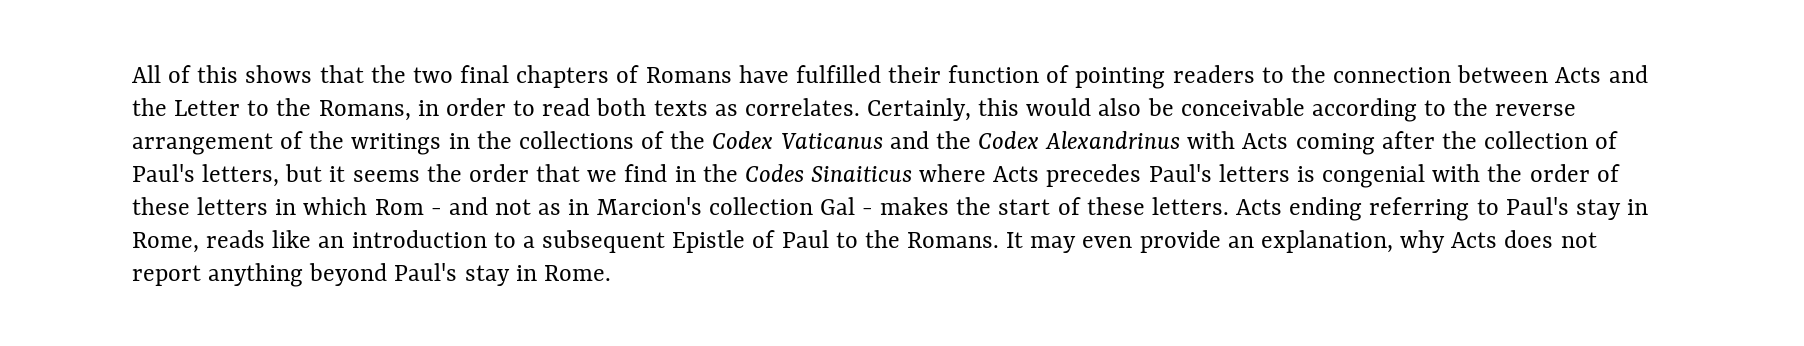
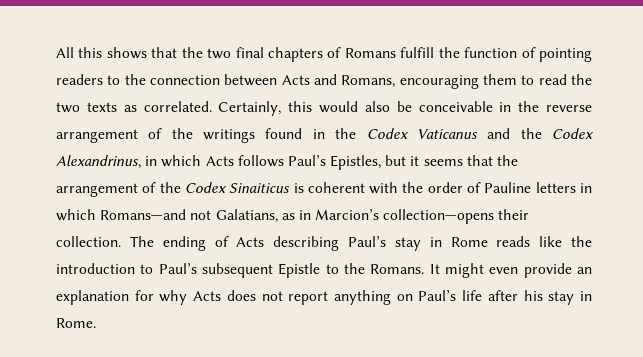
- All of this shows that the two final chapters of Romans have fulfilled their function of pointing readers to the connection between Acts and the Letter to the Romans, in order to read both texts as correlates.
+ All this shows that the two final chapters of Romans fulfill the function of pointing readers to the connection between Acts and Romans, encouraging them to read the two texts as correlated.
- Certainly, this would also be conceivable according to the reverse arrangement of the writings in the collections of the Codex Vaticanus and the Codex Alexandrinus with Acts coming after the collection of Paul's letters, but it seems the order that we find in the Codes Sinaiticus where Acts precedes Paul's letters is congenial with the order of these letters in which Rom - and not as in Marcion's collection Gal - makes the start of these letters. Acts ending referring to Paul's stay in Rome, reads like an introduction to a subsequent Epistle of Paul to the Romans.
+ Certainly, this would also be conceivable in the reverse arrangement of the writings found in the Codex Vaticanus and the Codex Alexandrinus, in which Acts follows Paul’s Epistles, but it seems that the arrangement of the Codex Sinaiticus is coherent with the order of Pauline letters in which Romans—and not Galatians, as in Marcion’s collection—opens their collection. The ending of Acts describing Paul’s stay in Rome reads like the introduction to Paul’s subsequent Epistle to the Romans.
- It may even provide an explanation, why Acts does not report anything beyond Paul's stay in Rome.
+ It might even provide an explanation for why Acts does not report anything on Paul’s life after his stay in Rome.

